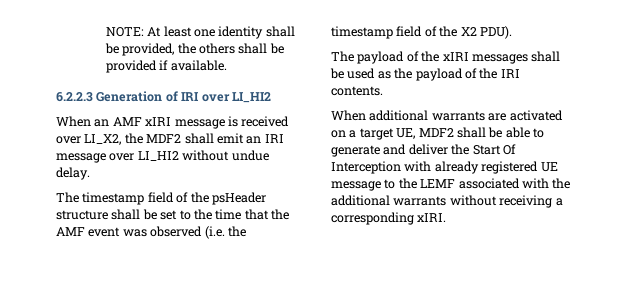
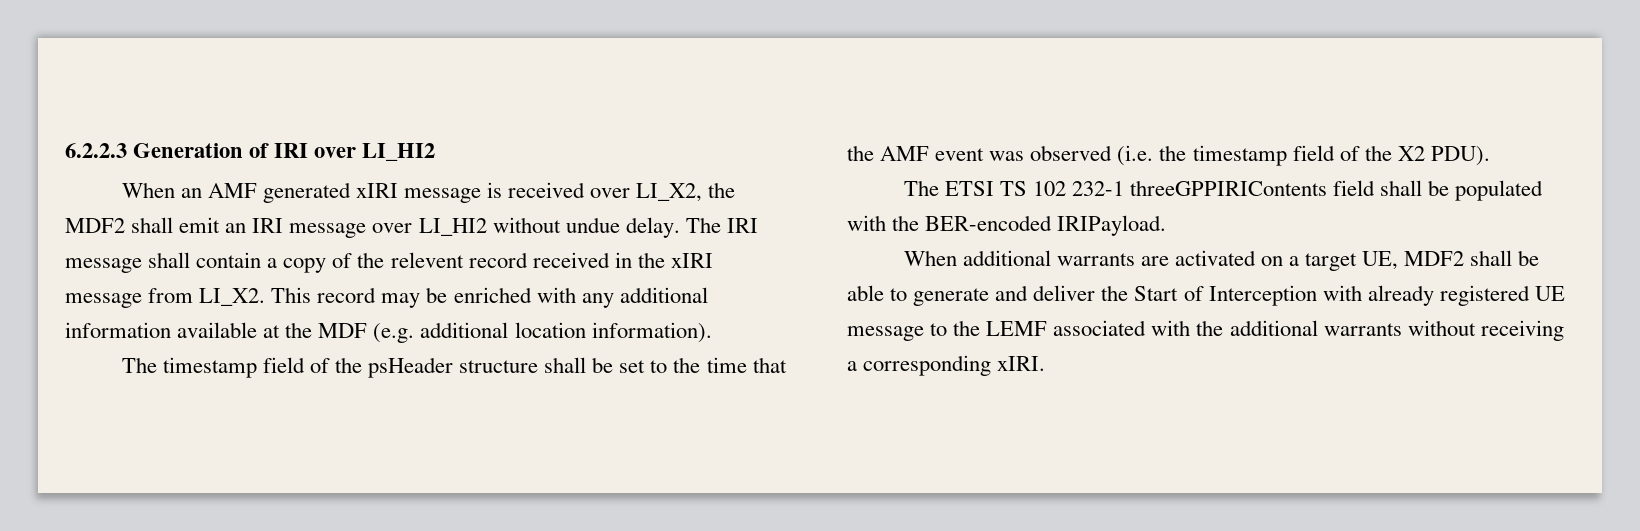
- NOTE: At least one identity shall be provided, the others shall be provided if available.
- When an AMF xIRI message is received over LI_X2, the MDF2 shall emit an IRI message over LI_HI2 without undue delay.
+ When an AMF generated xIRI message is received over LI_X2, the MDF2 shall emit an IRI message over LI_HI2 without undue delay. The IRI message shall contain a copy of the relevent record received in the xIRI message from LI_X2. This record may be enriched with any additional information available at the MDF (e.g. additional location information).
- The payload of the xIRI messages shall be used as the payload of the IRI contents.
+ The ETSI TS 102 232-1 threeGPPIRIContents field shall be populated with the BER-encoded IRIPayload.
- When additional warrants are activated on a target UE, MDF2 shall be able to generate and deliver the Start Of Interception with already registered UE message to the LEMF associated with the additional warrants without receiving a corresponding xIRI.
+ When additional warrants are activated on a target UE, MDF2 shall be able to generate and deliver the Start of Interception with already registered UE message to the LEMF associated with the additional warrants without receiving a corresponding xIRI.

